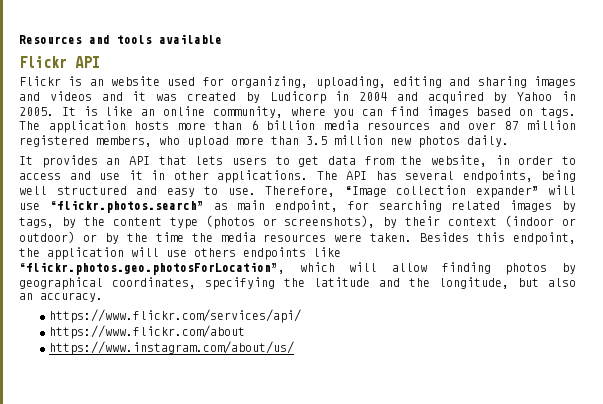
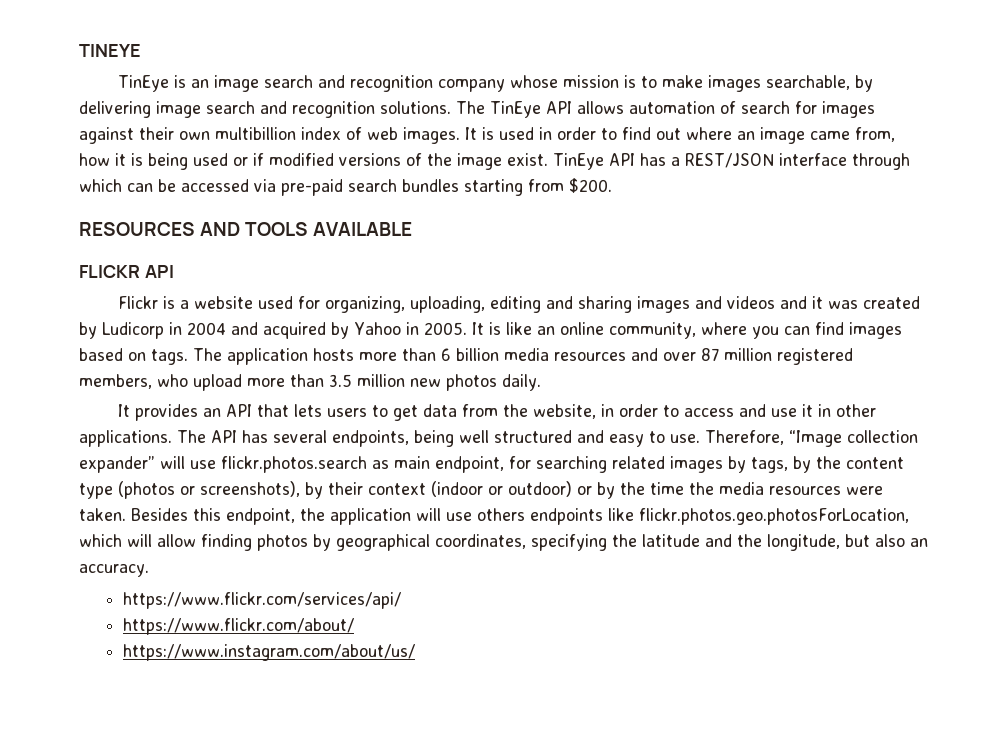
- Resources and tools available
- Flickr API
+ TINEYE
+ TinEye is an image search and recognition company whose mission is to make images searchable, by delivering image search and recognition solutions. The TinEye API allows automation of search for images against their own multibillion index of web images. It is used in order to find out where an image came from, how it is being used or if modified versions of the image exist. TinEye API has a REST/JSON interface through which can be accessed via pre-paid search bundles starting from $200.
+ RESOURCES AND TOOLS AVAILABLE
+ FLICKR API
- Flickr is an website used for organizing, uploading, editing and sharing images and videos and it was created by Ludicorp in 2004 and acquired by Yahoo in 2005.
+ Flickr is a website used for organizing, uploading, editing and sharing images and videos and it was created by Ludicorp in 2004 and acquired by Yahoo in 2005.
- Therefore, “Image collection expander” will use “flickr.photos.search” as main endpoint, for searching related images by tags, by the content type (photos or screenshots), by their context (indoor or outdoor) or by the time the media resources were taken.
+ Therefore, “Image collection expander” will use flickr.photos.search as main endpoint, for searching related images by tags, by the content type (photos or screenshots), by their context (indoor or outdoor) or by the time the media resources were taken.
- Besides this endpoint, the application will use others endpoints like “flickr.photos.geo.photosForLocation”, which will allow finding photos by geographical coordinates, specifying the latitude and the longitude, but also an accuracy.
+ Besides this endpoint, the application will use others endpoints like flickr.photos.geo.photosForLocation, which will allow finding photos by geographical coordinates, specifying the latitude and the longitude, but also an accuracy.
- https://www.flickr.com/about
+ https://www.flickr.com/about/

